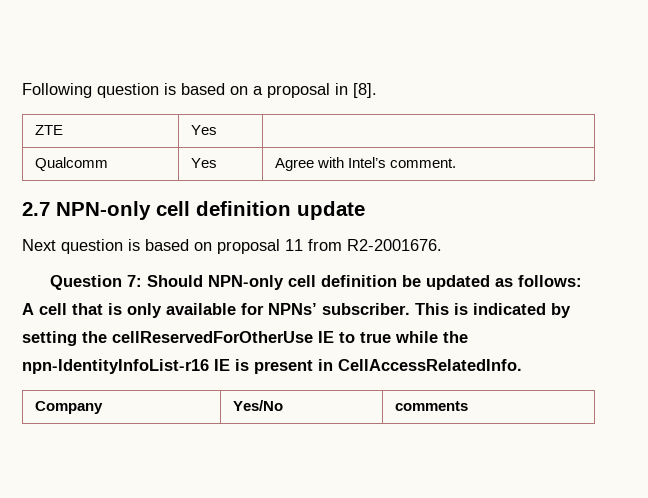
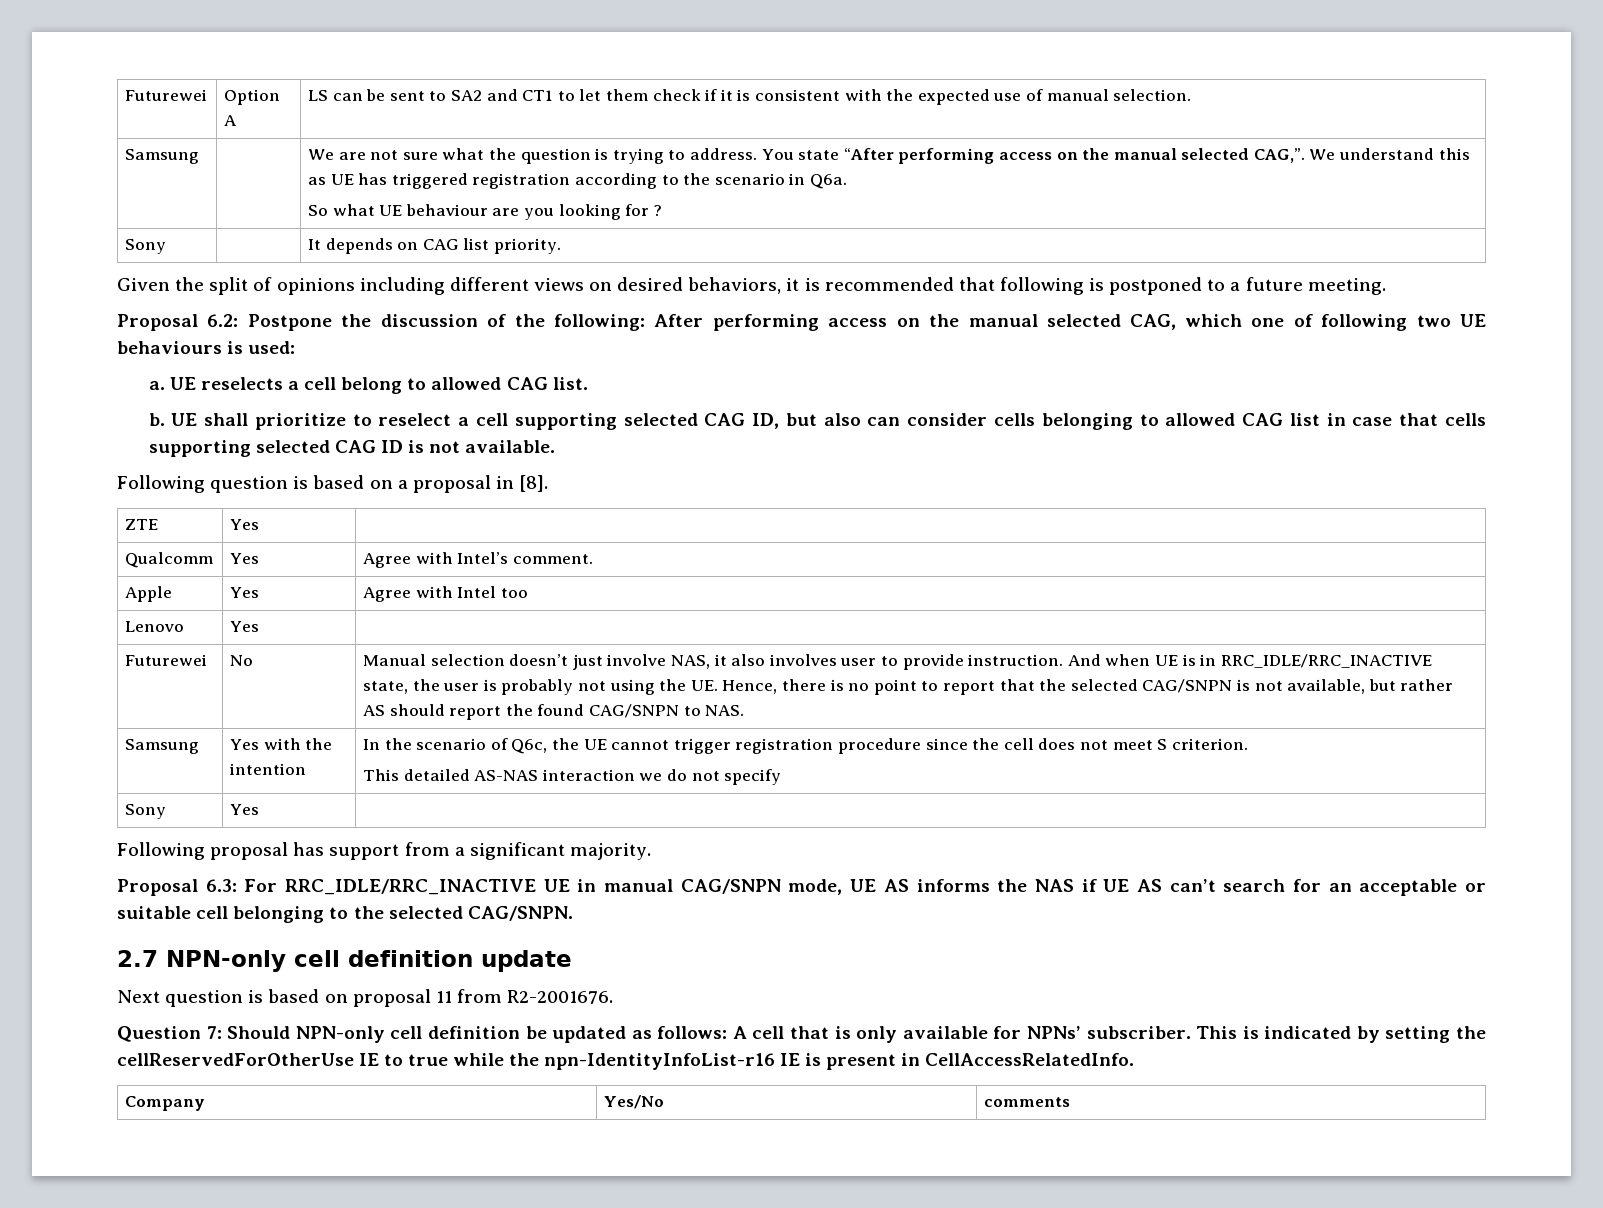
+ Futurewei | Option A | LS can be sent to SA2 and CT1 to let them check if it is consistent with the expected use of manual selection.
+ Samsung | | We are not sure what the question is trying to address. You state “After performing access on the manual selected CAG,”. We understand this as UE has triggered registration according to the scenario in Q6a.
+ So what UE behaviour are you looking for ?
+ Sony | | It depends on CAG list priority.
+ Given the split of opinions including different views on desired behaviors, it is recommended that following is postponed to a future meeting.
+ Proposal 6.2: Postpone the discussion of the following: After performing access on the manual selected CAG, which one of following two UE behaviours is used:
+ a. UE reselects a cell belong to allowed CAG list.
+ b. UE shall prioritize to reselect a cell supporting selected CAG ID, but also can consider cells belonging to allowed CAG list in case that cells supporting selected CAG ID is not available.
+ Apple | Yes | Agree with Intel too
+ Lenovo | Yes |
+ Futurewei | No | Manual selection doesn’t just involve NAS, it also involves user to provide instruction. And when UE is in RRC_IDLE/RRC_INACTIVE state, the user is probably not using the UE. Hence, there is no point to report that the selected CAG/SNPN is not available, but rather AS should report the found CAG/SNPN to NAS.
+ Samsung | Yes with the intention | In the scenario of Q6c, the UE cannot trigger registration procedure since the cell does not meet S criterion.
+ This detailed AS-NAS interaction we do not specify
+ Sony | Yes |
+ Following proposal has support from a significant majority.
+ Proposal 6.3: For RRC_IDLE/RRC_INACTIVE UE in manual CAG/SNPN mode, UE AS informs the NAS if UE AS can’t search for an acceptable or suitable cell belonging to the selected CAG/SNPN.

